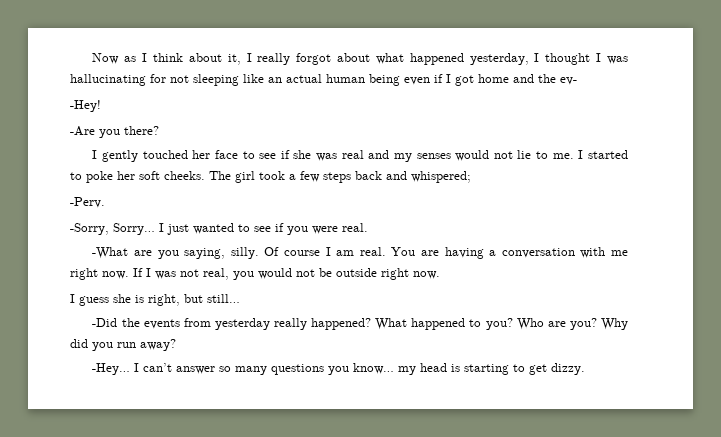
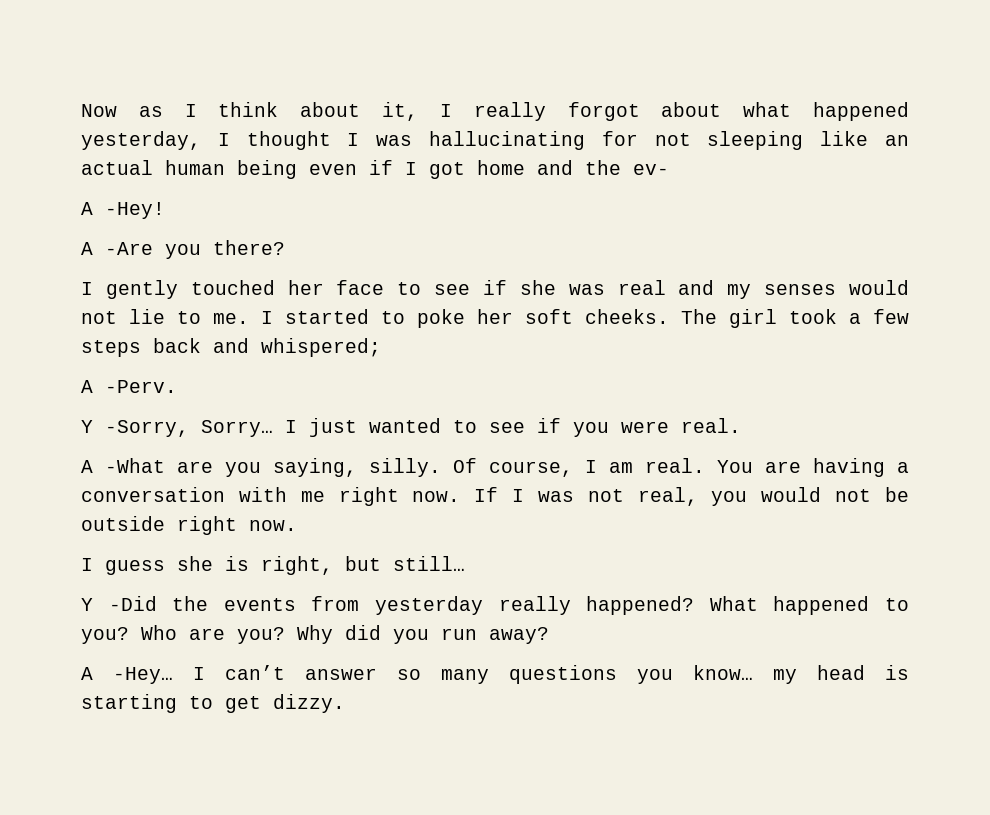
- -Hey!
+ A -Hey!
- -Are you there?
+ A -Are you there?
- -Perv.
+ A -Perv.
- -Sorry, Sorry…
+ Y -Sorry, Sorry…
- -What are you saying, silly.
+ A -What are you saying, silly.
- Of course I am real.
+ Of course, I am real.
- -Did the events from yesterday really happened?
+ Y -Did the events from yesterday really happened?
- -Hey…
+ A -Hey…

